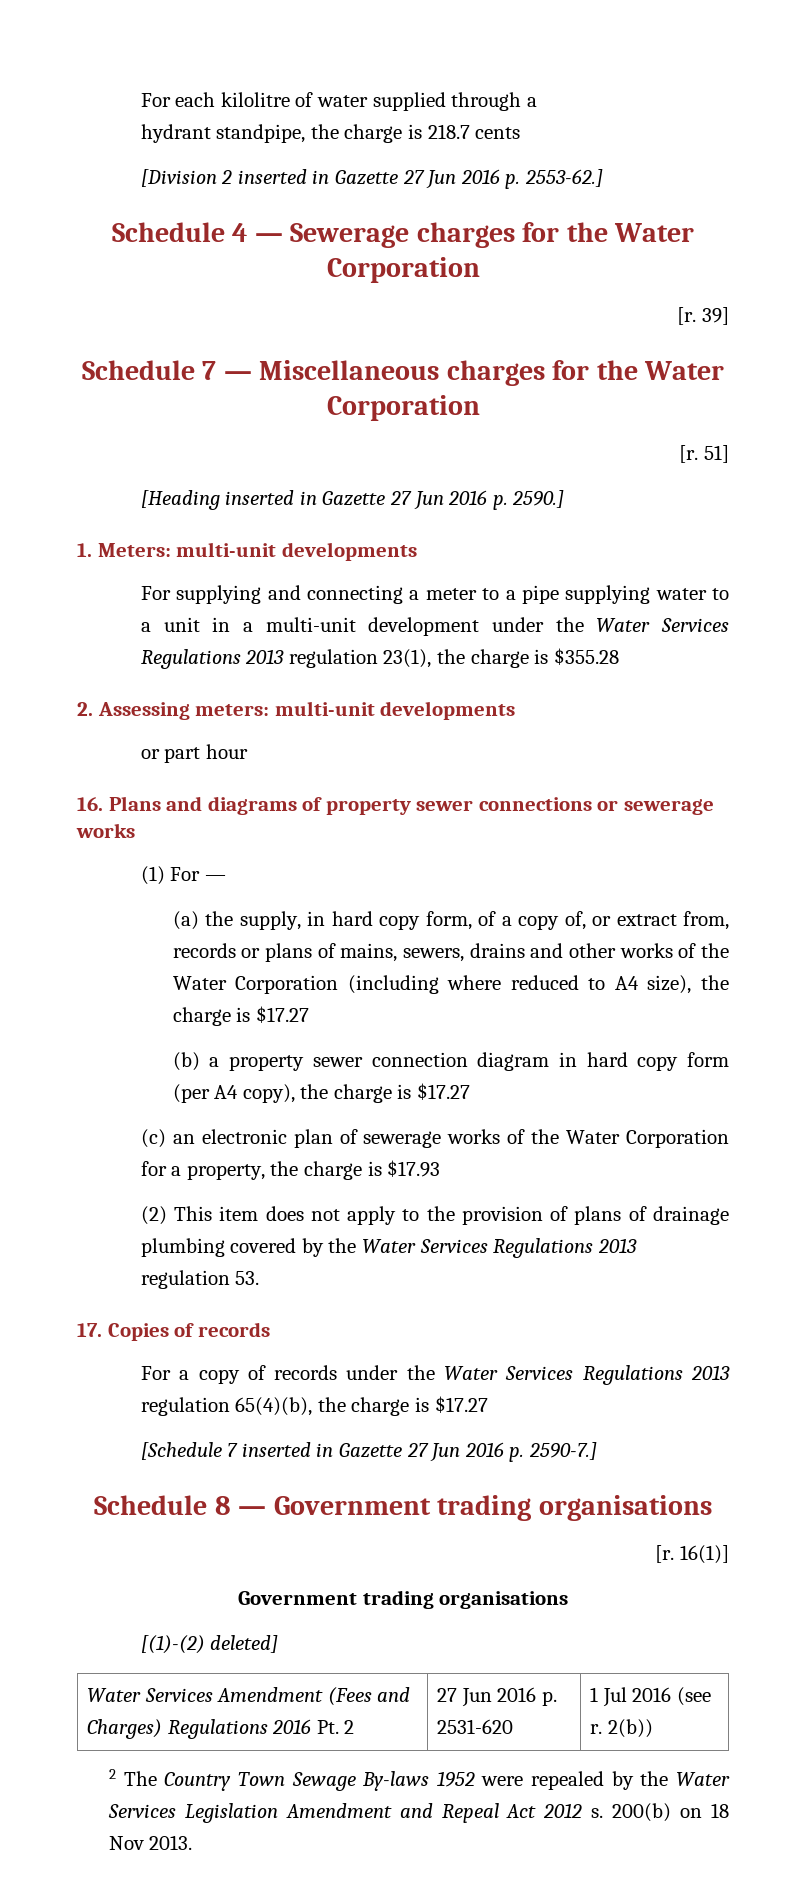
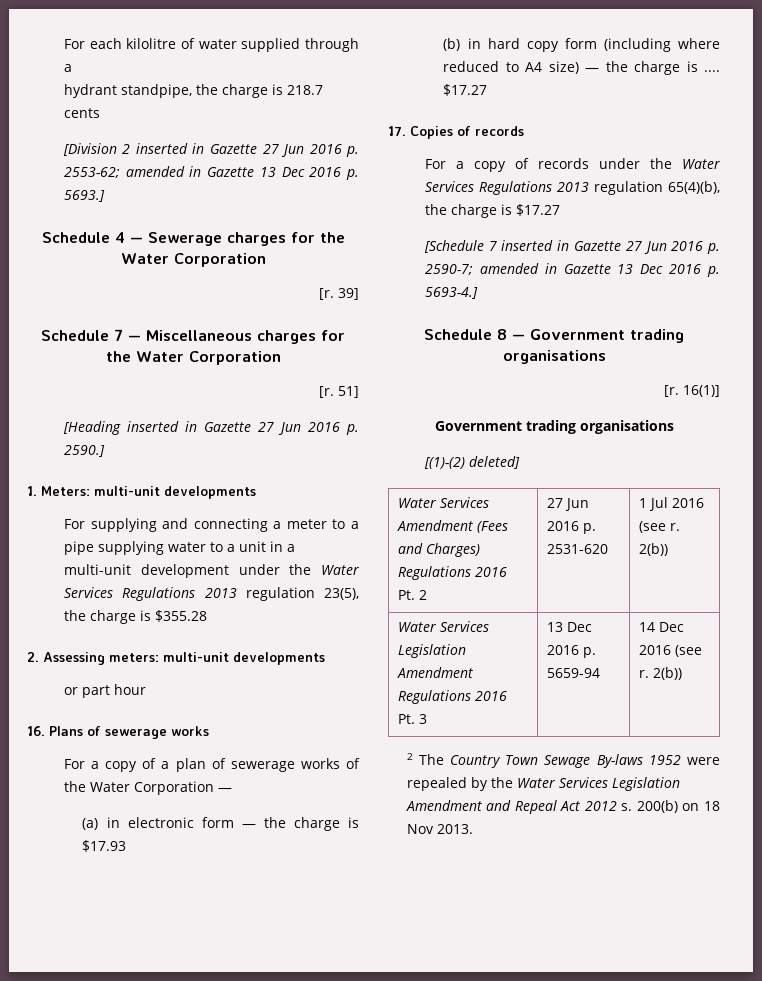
- [Division 2 inserted in Gazette 27 Jun 2016 p. 2553-62.]
+ [Division 2 inserted in Gazette 27 Jun 2016 p. 2553-62; amended in Gazette 13 Dec 2016 p. 5693.]
- For supplying and connecting a meter to a pipe supplying water to a unit in a multi-unit development under the Water Services Regulations 2013 regulation 23(1), the charge is $355.28
+ For supplying and connecting a meter to a pipe supplying water to a unit in a multi-unit development under the Water Services Regulations 2013 regulation 23(5), the charge is $355.28
- 16. Plans and diagrams of property sewer connections or sewerage works
- (1) For —
- (a) the supply, in hard copy form, of a copy of, or extract from, records or plans of mains, sewers, drains and other works of the Water Corporation (including where reduced to A4 size), the charge is $17.27
- (b) a property sewer connection diagram in hard copy form (per A4 copy), the charge is $17.27
- (c) an electronic plan of sewerage works of the Water Corporation for a property, the charge is $17.93
- (2) This item does not apply to the provision of plans of drainage plumbing covered by the Water Services Regulations 2013 regulation 53.
+ 16. Plans of sewerage works
+ For a copy of a plan of sewerage works of the Water Corporation —
+ (a) in electronic form — the charge is $17.93
+ (b) in hard copy form (including where reduced to A4 size) — the charge is .... $17.27
- [Schedule 7 inserted in Gazette 27 Jun 2016 p. 2590-7.]
+ [Schedule 7 inserted in Gazette 27 Jun 2016 p. 2590-7; amended in Gazette 13 Dec 2016 p. 5693-4.]
+ Water Services Legislation Amendment Regulations 2016 Pt. 3 | 13 Dec 2016 p. 5659-94 | 14 Dec 2016 (see r. 2(b))

